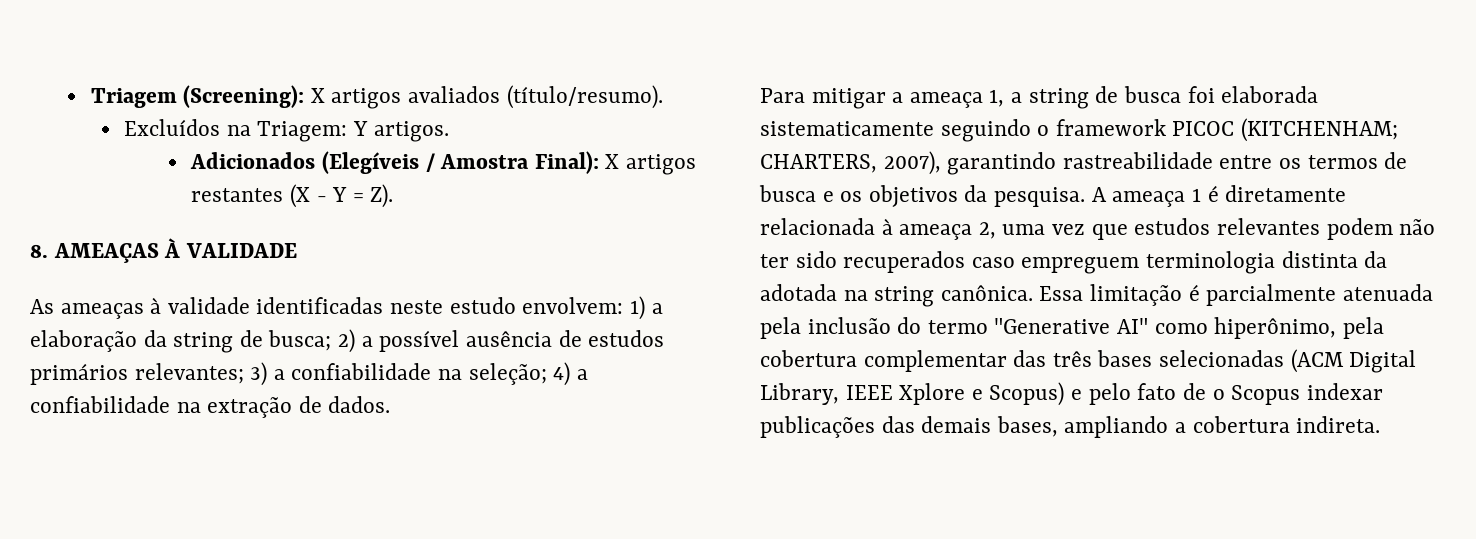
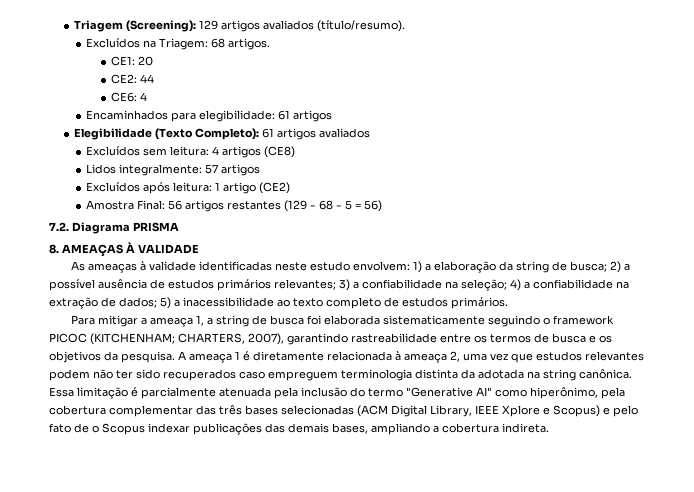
- Triagem (Screening): X artigos avaliados (título/resumo).
+ Triagem (Screening): 129 artigos avaliados (título/resumo).
- Excluídos na Triagem: Y artigos.
+ Excluídos na Triagem: 68 artigos.
- Adicionados (Elegíveis / Amostra Final): X artigos restantes (X - Y = Z).
+ CE1: 20
+ CE2: 44
+ CE6: 4
+ Encaminhados para elegibilidade: 61 artigos
+ Elegibilidade (Texto Completo): 61 artigos avaliados
+ Excluídos sem leitura: 4 artigos (CE8)
+ Lidos integralmente: 57 artigos
+ Excluídos após leitura: 1 artigo (CE2)
+ Amostra Final: 56 artigos restantes (129 - 68 - 5 = 56)
+ 7.2. Diagrama PRISMA
- As ameaças à validade identificadas neste estudo envolvem: 1) a elaboração da string de busca; 2) a possível ausência de estudos primários relevantes; 3) a confiabilidade na seleção; 4) a confiabilidade na extração de dados.
+ As ameaças à validade identificadas neste estudo envolvem: 1) a elaboração da string de busca; 2) a possível ausência de estudos primários relevantes; 3) a confiabilidade na seleção; 4) a confiabilidade na extração de dados; 5) a inacessibilidade ao texto completo de estudos primários.

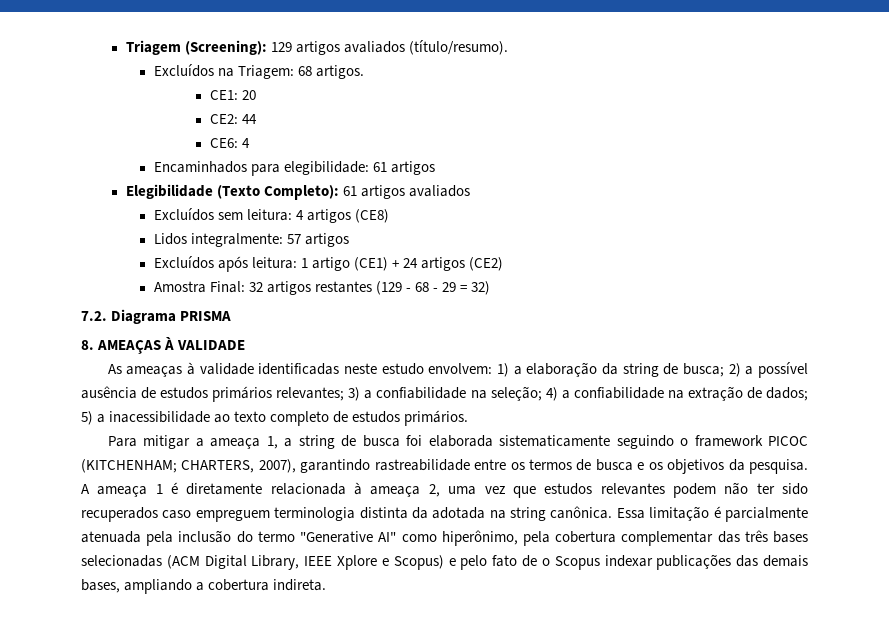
- Excluídos após leitura: 1 artigo (CE2)
+ Excluídos após leitura: 1 artigo (CE1) + 24 artigos (CE2)
- Amostra Final: 56 artigos restantes (129 - 68 - 5 = 56)
+ Amostra Final: 32 artigos restantes (129 - 68 - 29 = 32)

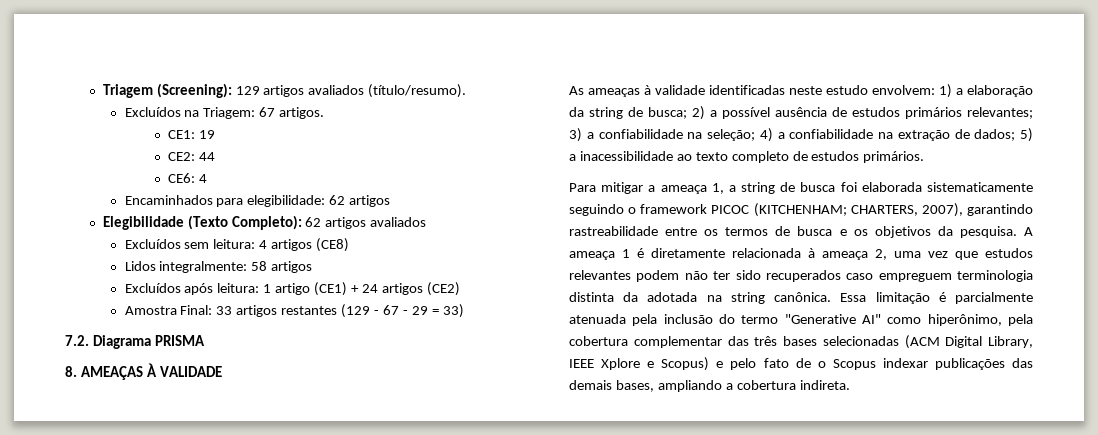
- Excluídos na Triagem: 68 artigos.
+ Excluídos na Triagem: 67 artigos.
- CE1: 20
+ CE1: 19
- Encaminhados para elegibilidade: 61 artigos
+ Encaminhados para elegibilidade: 62 artigos
- Elegibilidade (Texto Completo): 61 artigos avaliados
+ Elegibilidade (Texto Completo): 62 artigos avaliados
- Lidos integralmente: 57 artigos
+ Lidos integralmente: 58 artigos
- Amostra Final: 32 artigos restantes (129 - 68 - 29 = 32)
+ Amostra Final: 33 artigos restantes (129 - 67 - 29 = 33)

